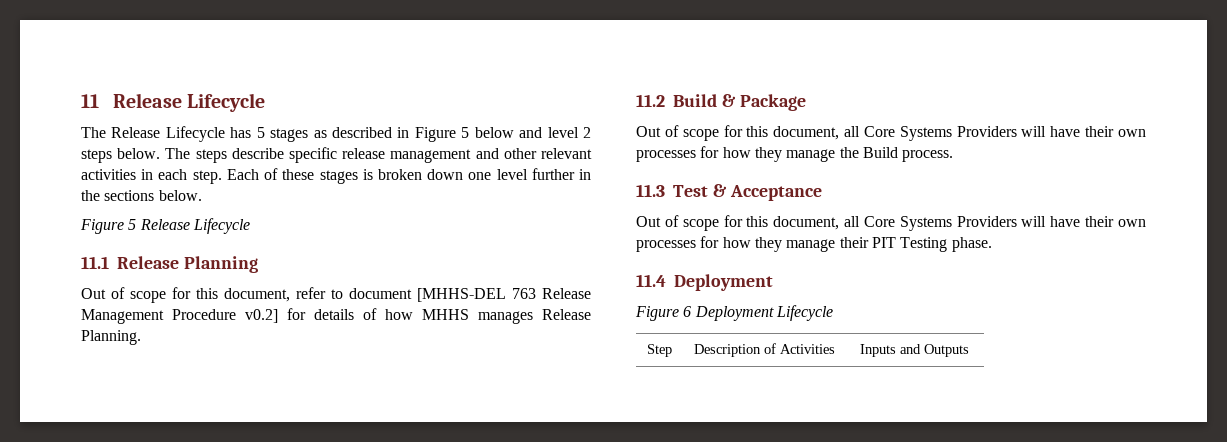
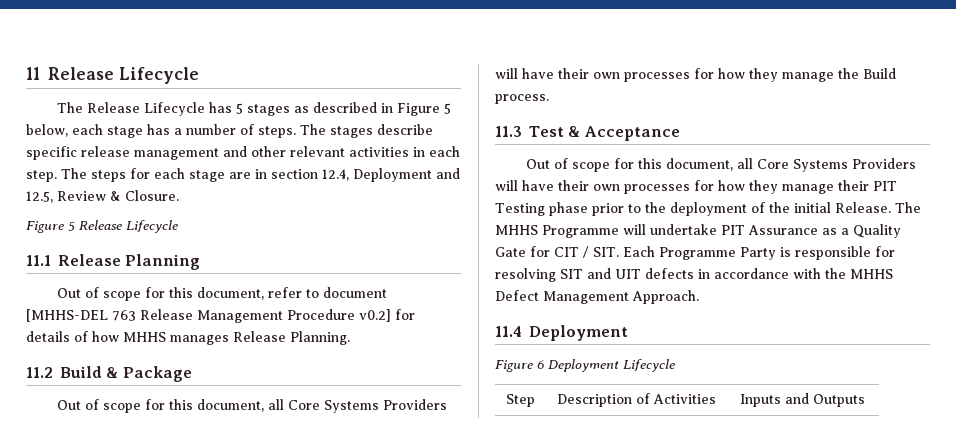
- The Release Lifecycle has 5 stages as described in Figure 5 below and level 2 steps below. The steps describe specific release management and other relevant activities in each step.
+ The Release Lifecycle has 5 stages as described in Figure 5 below, each stage has a number of steps. The stages describe specific release management and other relevant activities in each step.
- Each of these stages is broken down one level further in the sections below.
+ The steps for each stage are in section 12.4, Deployment and 12.5, Review & Closure.
- Out of scope for this document, all Core Systems Providers will have their own processes for how they manage their PIT Testing phase.
+ Out of scope for this document, all Core Systems Providers will have their own processes for how they manage their PIT Testing phase prior to the deployment of the initial Release. The MHHS Programme will undertake PIT Assurance as a Quality Gate for CIT / SIT. Each Programme Party is responsible for resolving SIT and UIT defects in accordance with the MHHS Defect Management Approach.

